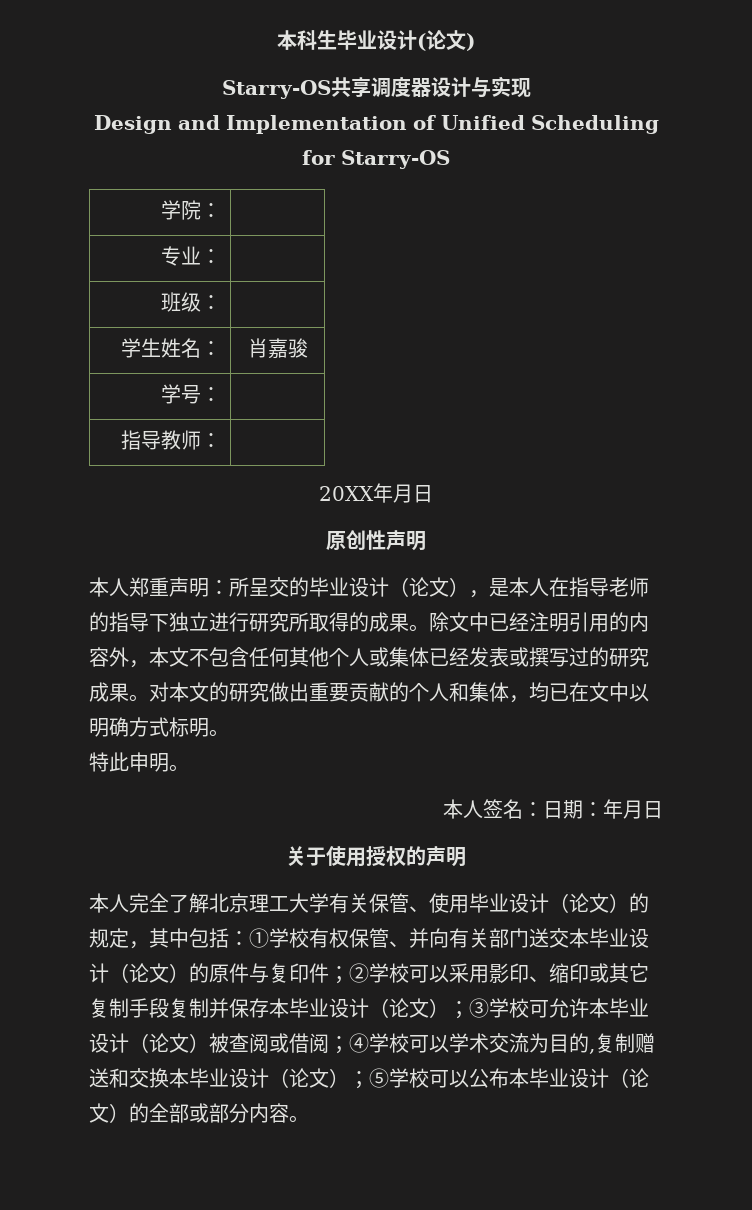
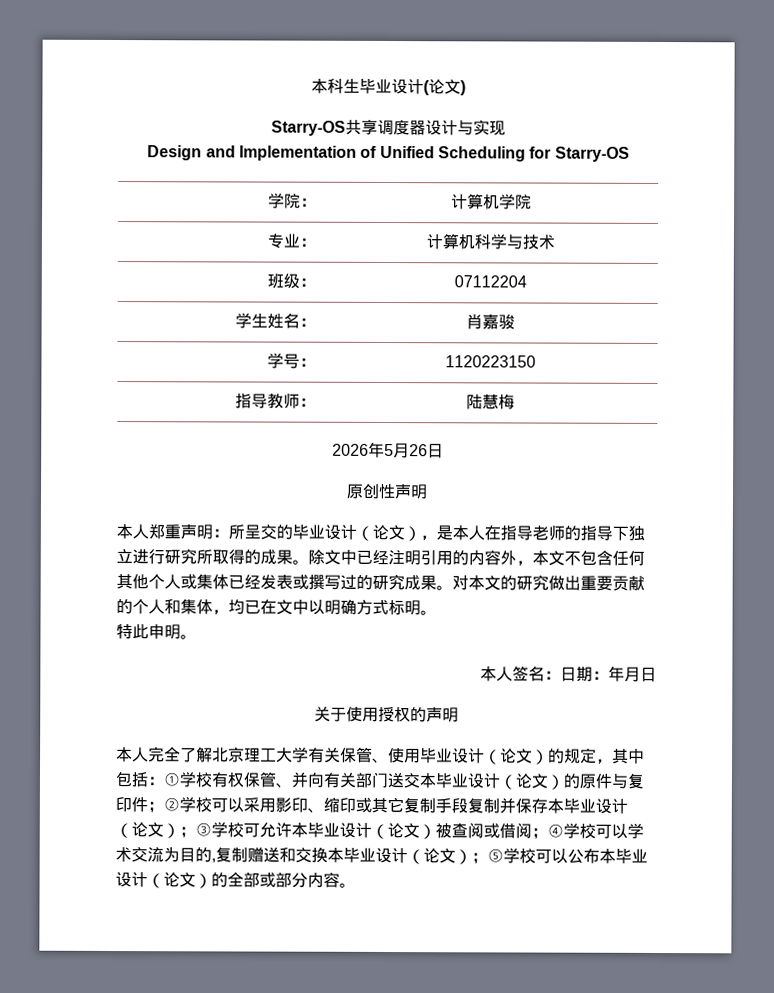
- 学院： |
+ 学院： | 计算机学院
- 专业： |
+ 专业： | 计算机科学与技术
- 班级： |
+ 班级： | 07112204
- 学号： |
+ 学号： | 1120223150
- 指导教师： |
- 20XX年月日
+ 指导教师： | 陆慧梅
+ 2026年5月26日

